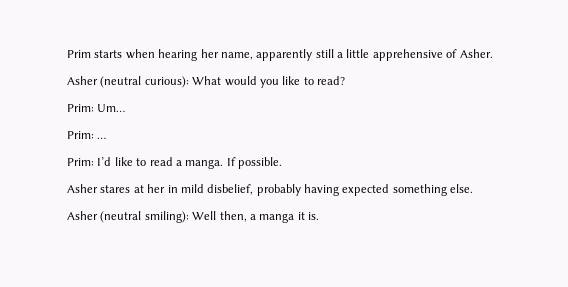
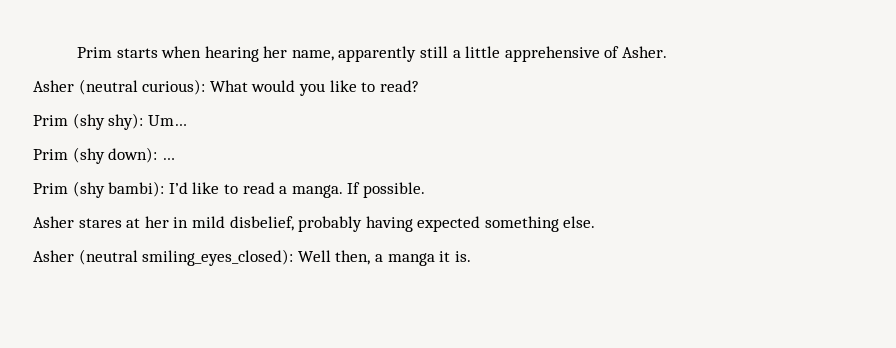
- Prim: Um…
- Prim: …
- Prim: I’d like to read a manga.
+ Prim (shy shy): Um…
+ Prim (shy down): …
+ Prim (shy bambi): I’d like to read a manga.
- Asher (neutral smiling): Well then, a manga it is.
+ Asher (neutral smiling_eyes_closed): Well then, a manga it is.

